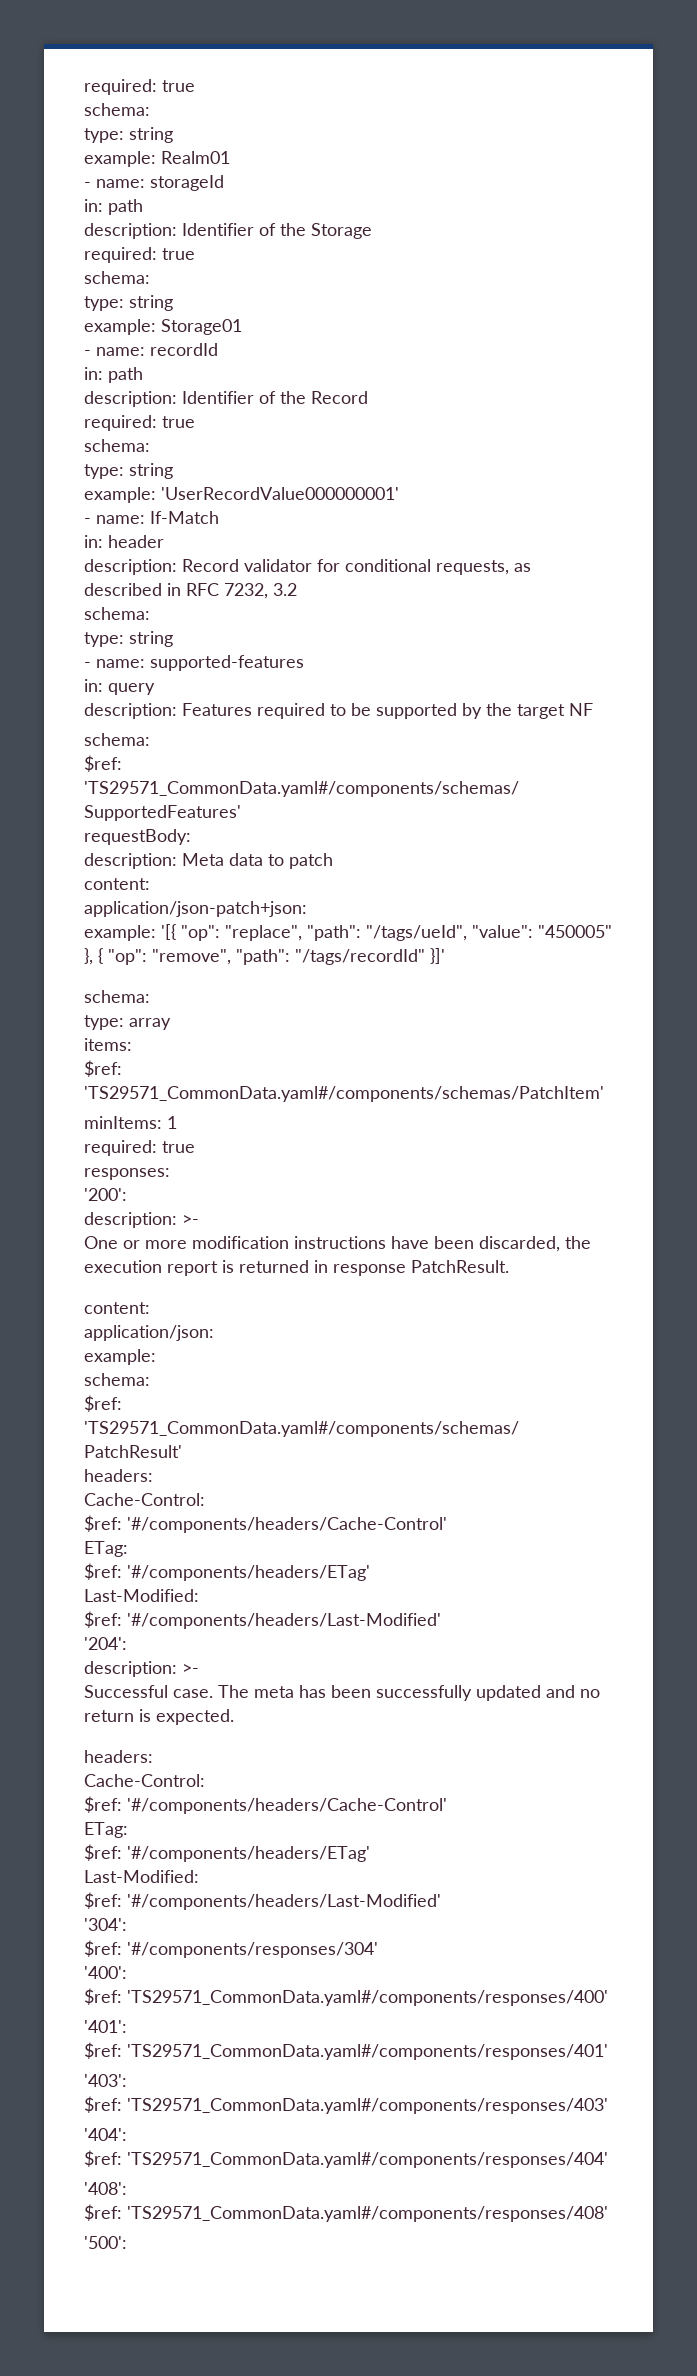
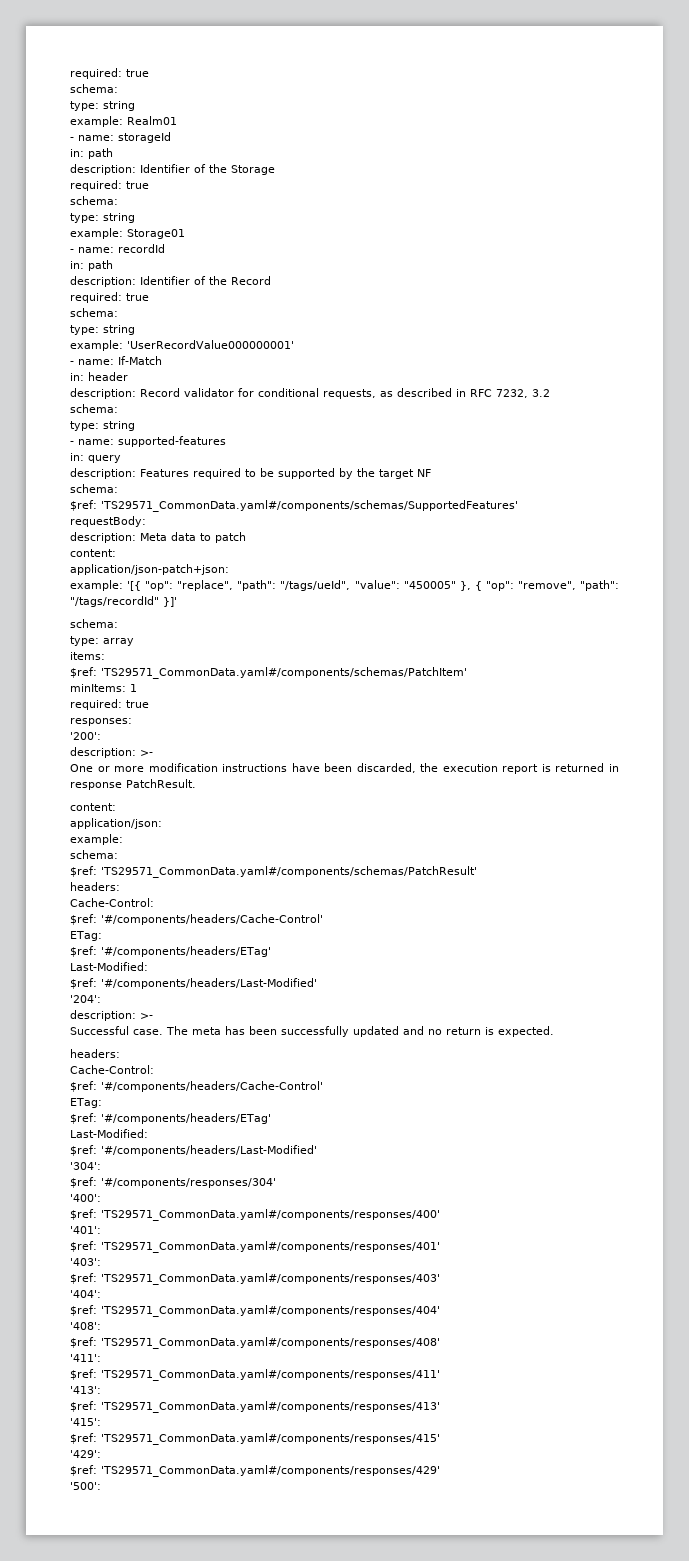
+ '411':
+ $ref: 'TS29571_CommonData.yaml#/components/responses/411'
+ '413':
+ $ref: 'TS29571_CommonData.yaml#/components/responses/413'
+ '415':
+ $ref: 'TS29571_CommonData.yaml#/components/responses/415'
+ '429':
+ $ref: 'TS29571_CommonData.yaml#/components/responses/429'

